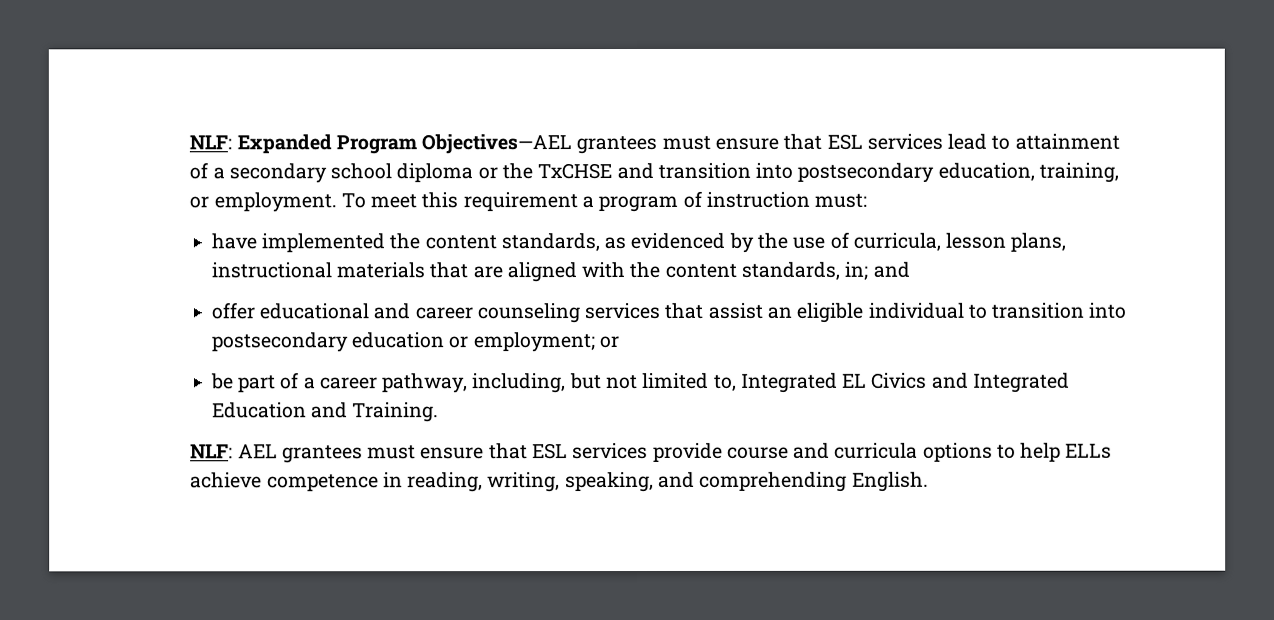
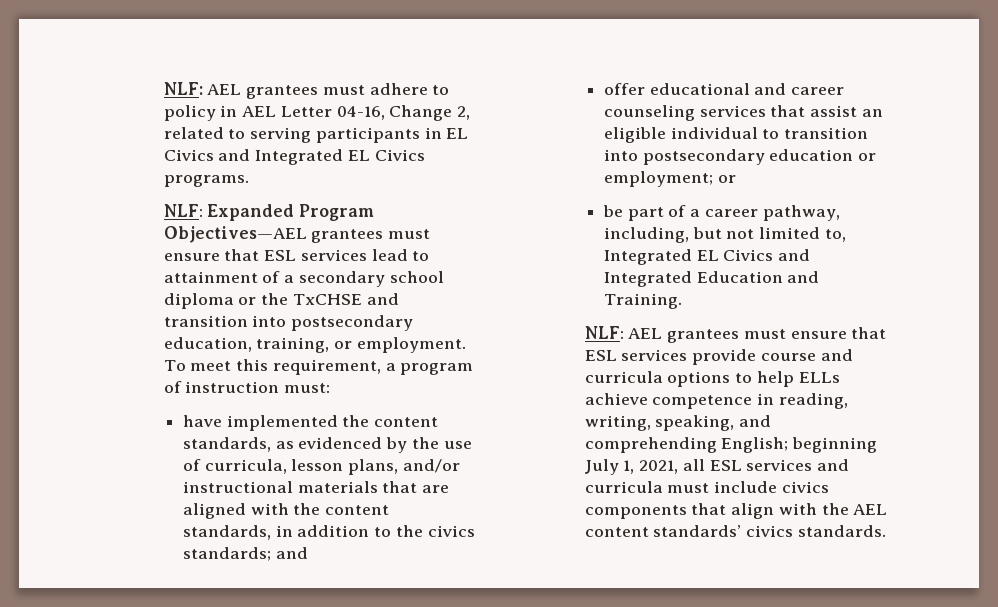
+ NLF: AEL grantees must adhere to policy in AEL Letter 04-16, Change 2, related to serving participants in EL Civics and Integrated EL Civics programs.
- To meet this requirement a program of instruction must:
+ To meet this requirement, a program of instruction must:
- have implemented the content standards, as evidenced by the use of curricula, lesson plans, instructional materials that are aligned with the content standards, in; and
+ have implemented the content standards, as evidenced by the use of curricula, lesson plans, and/or instructional materials that are aligned with the content standards, in addition to the civics standards; and
- NLF: AEL grantees must ensure that ESL services provide course and curricula options to help ELLs achieve competence in reading, writing, speaking, and comprehending English.
+ NLF: AEL grantees must ensure that ESL services provide course and curricula options to help ELLs achieve competence in reading, writing, speaking, and comprehending English; beginning July 1, 2021, all ESL services and curricula must include civics components that align with the AEL content standards’ civics standards.

